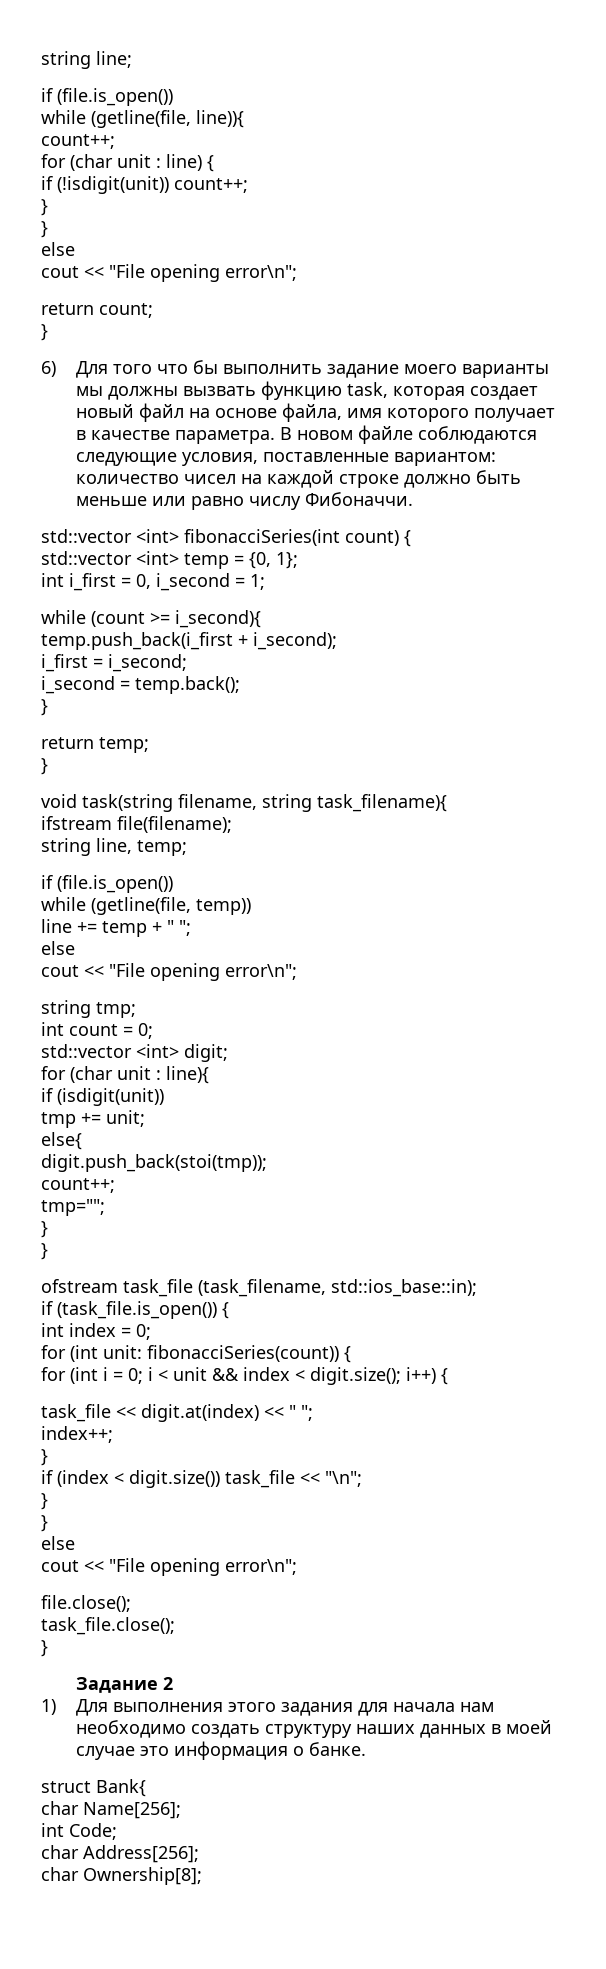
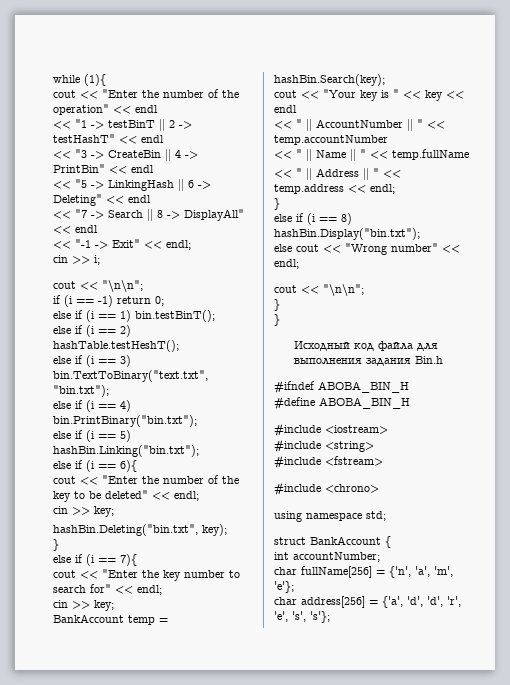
- string line;
- if (file.is_open())
- while (getline(file, line)){
- count++;
- for (char unit : line) {
- if (!isdigit(unit)) count++;
+ while (1){
+ cout << "Enter the number of the operation" << endl
+ << "1 -> testBinT || 2 -> testHashT" << endl
+ << "3 -> CreateBin || 4 -> PrintBin" << endl
+ << "5 -> LinkingHash || 6 -> Deleting" << endl
+ << "7 -> Search || 8 -> DisplayAll" << endl
+ << "-1 -> Exit" << endl;
+ cin >> i;
+ cout << "\n\n";
+ if (i == -1) return 0;
+ else if (i == 1) bin.testBinT();
+ else if (i == 2) hashTable.testHeshT();
+ else if (i == 3) bin.TextToBinary("text.txt", "bin.txt");
+ else if (i == 4) bin.PrintBinary("bin.txt");
+ else if (i == 5) hashBin.Linking("bin.txt");
+ else if (i == 6){
+ cout << "Enter the number of the key to be deleted" << endl;
+ cin >> key;
+ hashBin.Deleting("bin.txt", key);
+ }
+ else if (i == 7){
+ cout << "Enter the key number to search for" << endl;
+ cin >> key;
+ BankAccount temp = hashBin.Search(key);
+ cout << "Your key is " << key << endl
+ << " || AccountNumber || " << temp.accountNumber
+ << " || Name || " << temp.fullName
+ << " || Address || " << temp.address << endl;
+ }
+ else if (i == 8) hashBin.Display("bin.txt");
+ else cout << "Wrong number" << endl;
+ cout << "\n\n";
  }
  }
- else
- cout << "File opening error\n";
- return count;
- }
- 6) Для того что бы выполнить задание моего варианты мы должны вызвать функцию task, которая создает новый файл на основе файла, имя которого получает в качестве параметра. В новом файле соблюдаются следующие условия, поставленные вариантом: количество чисел на каждой строке должно быть меньше или равно числу Фибоначчи.
- std::vector <int> fibonacciSeries(int count) {
- std::vector <int> temp = {0, 1};
- int i_first = 0, i_second = 1;
- while (count >= i_second){
- temp.push_back(i_first + i_second);
- i_first = i_second;
- i_second = temp.back();
- }
- return temp;
- }
- void task(string filename, string task_filename){
- ifstream file(filename);
- string line, temp;
- if (file.is_open())
- while (getline(file, temp))
- line += temp + " ";
- else
- cout << "File opening error\n";
- string tmp;
- int count = 0;
- std::vector <int> digit;
- for (char unit : line){
- if (isdigit(unit))
- tmp += unit;
- else{
- digit.push_back(stoi(tmp));
- count++;
- tmp="";
- }
- }
- ofstream task_file (task_filename, std::ios_base::in);
- if (task_file.is_open()) {
- int index = 0;
- for (int unit: fibonacciSeries(count)) {
- for (int i = 0; i < unit && index < digit.size(); i++) {
- task_file << digit.at(index) << " ";
- index++;
- }
- if (index < digit.size()) task_file << "\n";
- }
- }
- else
- cout << "File opening error\n";
- file.close();
- task_file.close();
- }
- Задание 2
- 1) Для выполнения этого задания для начала нам необходимо создать структуру наших данных в моей случае это информация о банке.
- struct Bank{
- char Name[256];
- int Code;
- char Address[256];
- char Ownership[8];
+ Исходный код файла для выполнения задания Bin.h
+ #ifndef ABOBA_BIN_H
+ #define ABOBA_BIN_H
+ #include <iostream>
+ #include <string>
+ #include <fstream>
+ #include <chrono>
+ using namespace std;
+ struct BankAccount {
+ int accountNumber;
+ char fullName[256] = {'n', 'a', 'm', 'e'};
+ char address[256] = {'a', 'd', 'd', 'r', 'e', 's', 's'};

